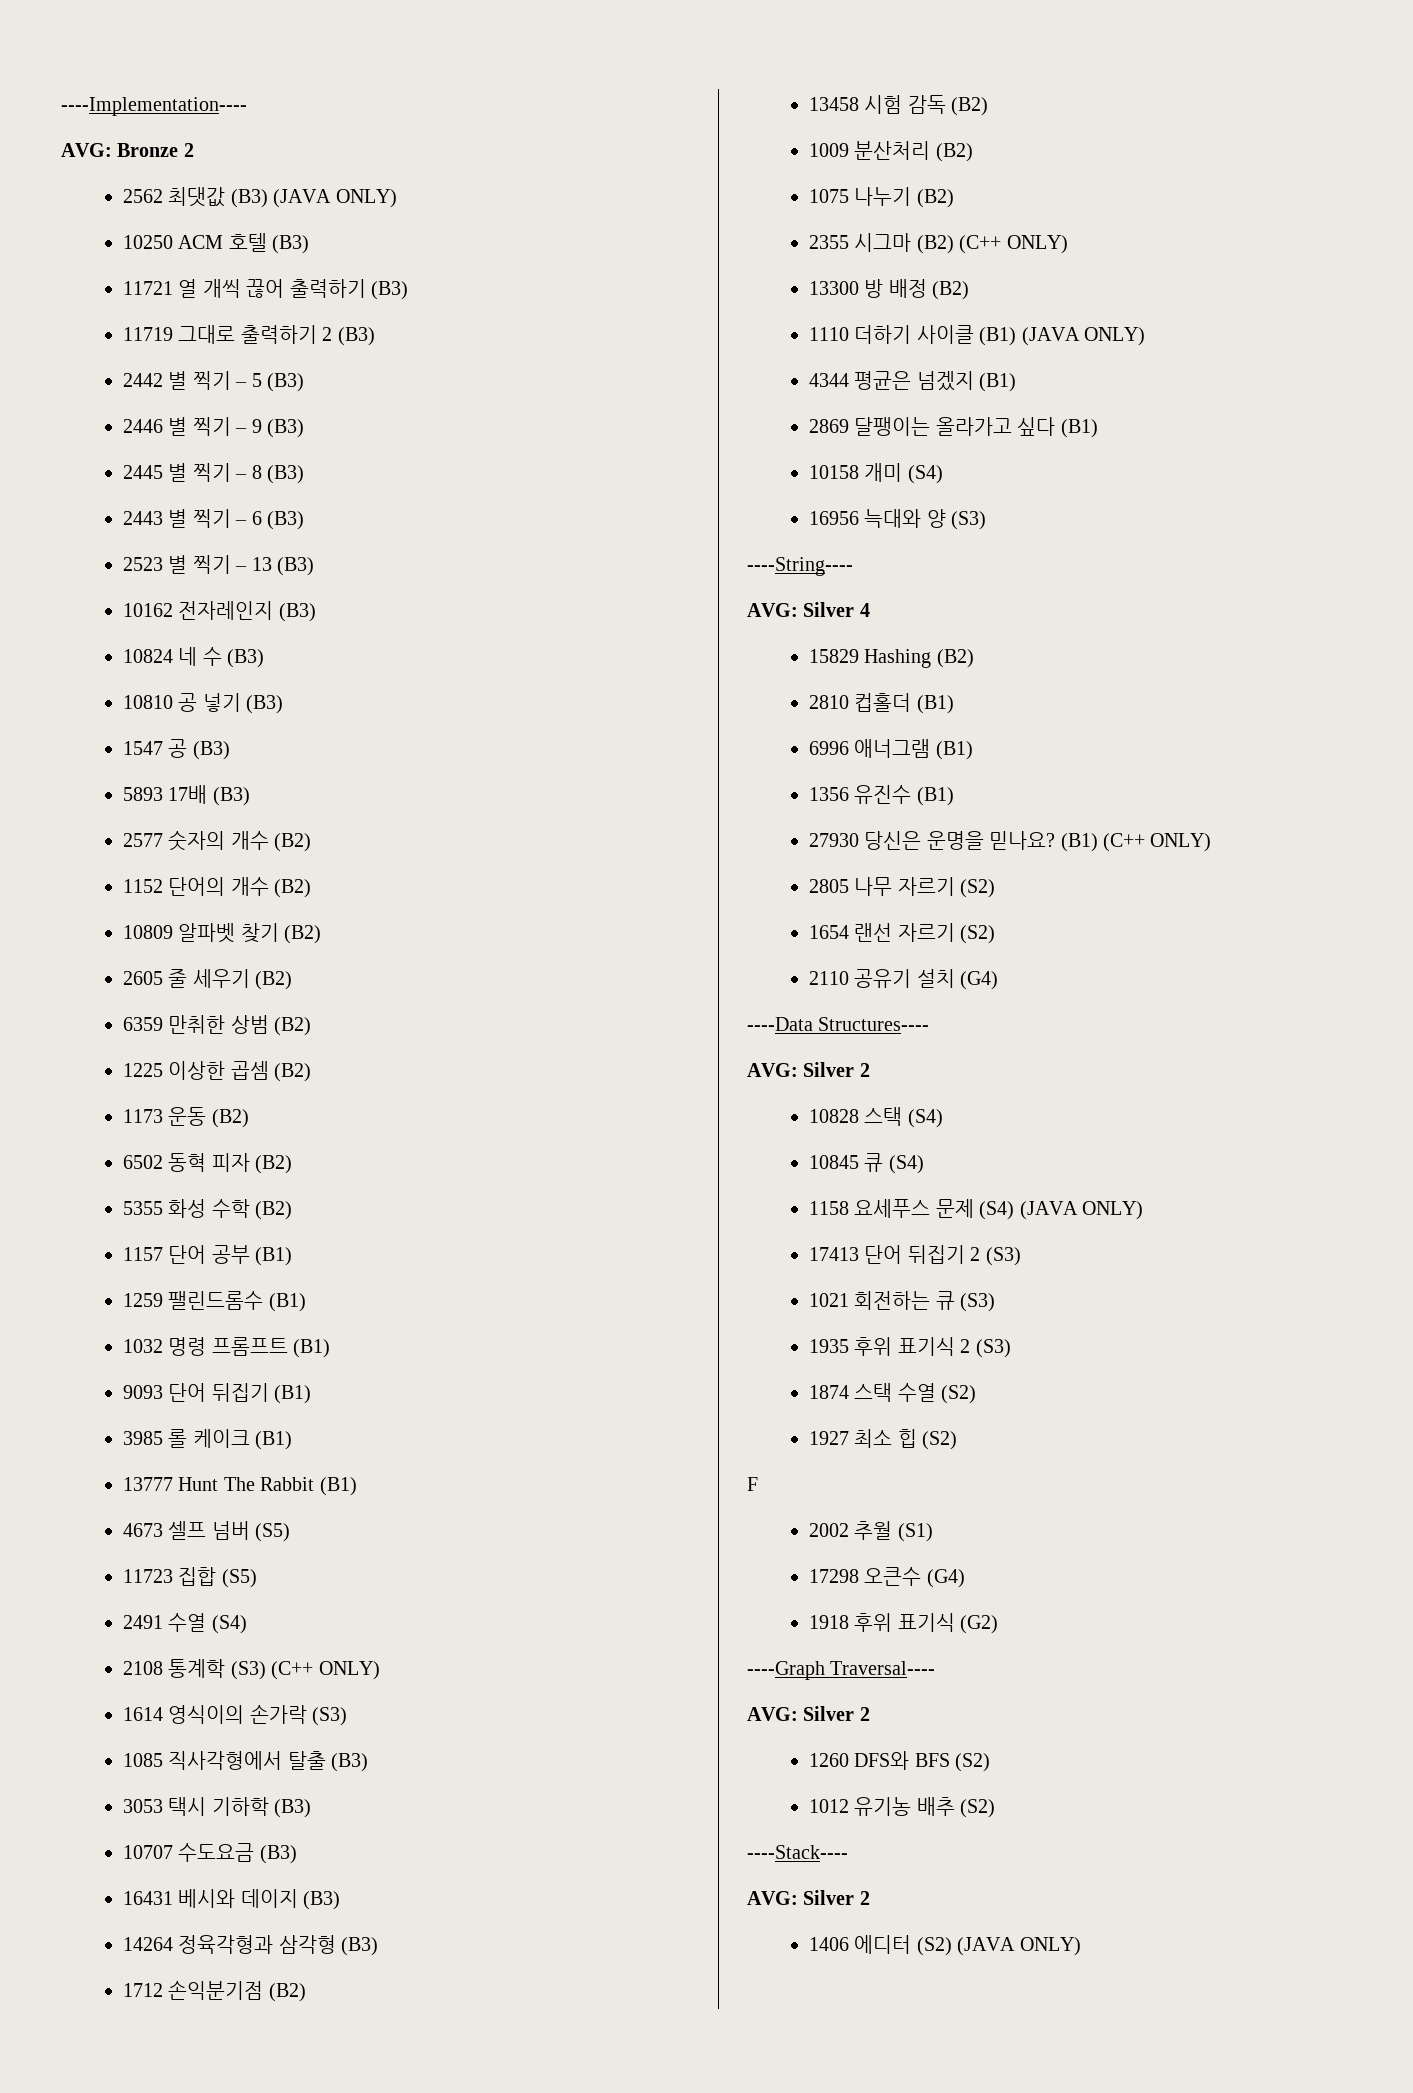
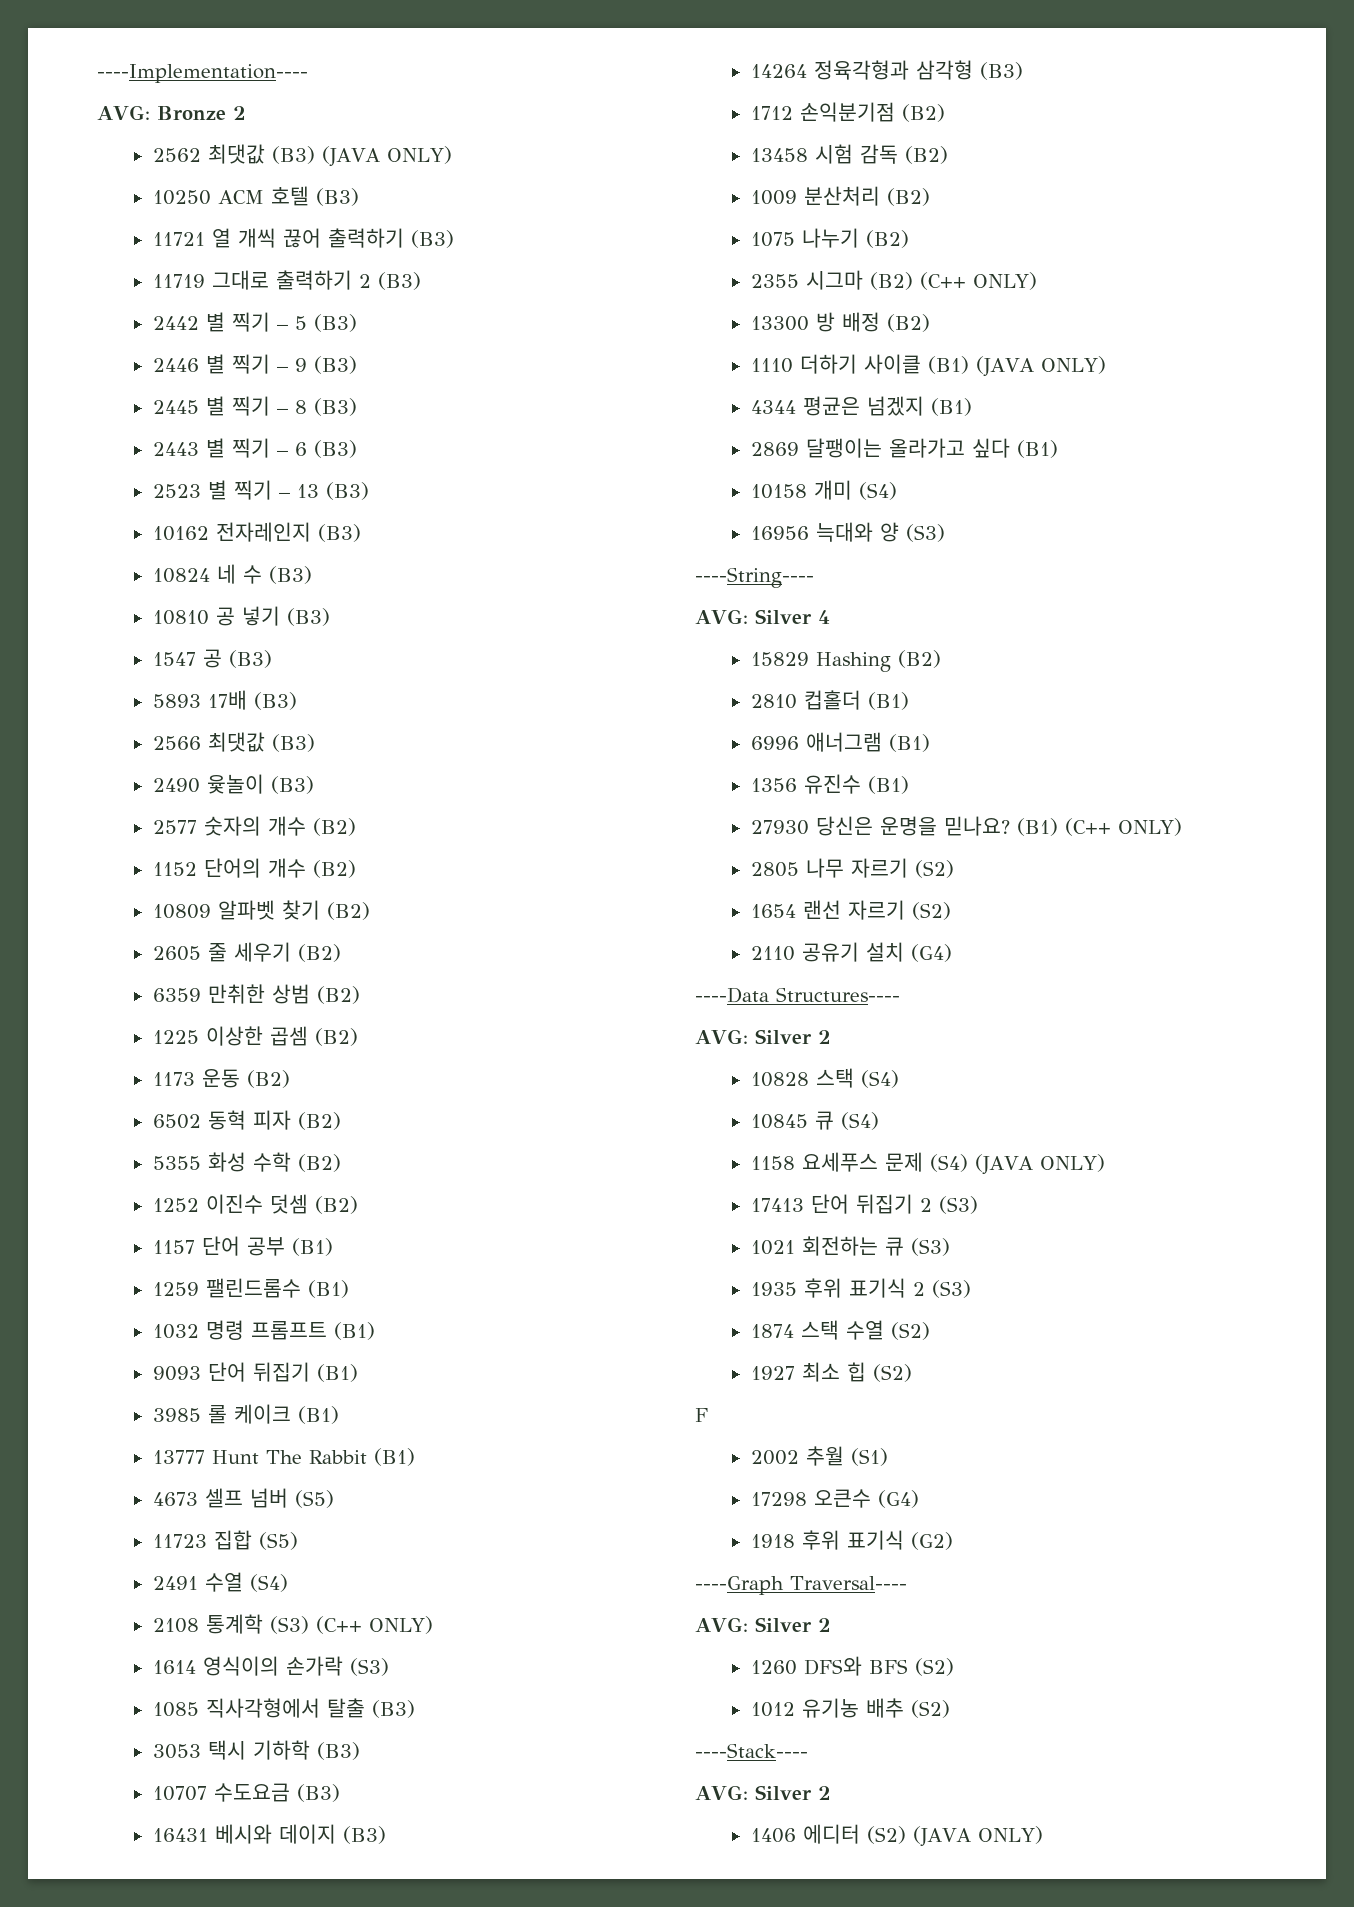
+ 2566 최댓값 (B3)
+ 2490 윷놀이 (B3)
+ 1252 이진수 덧셈 (B2)

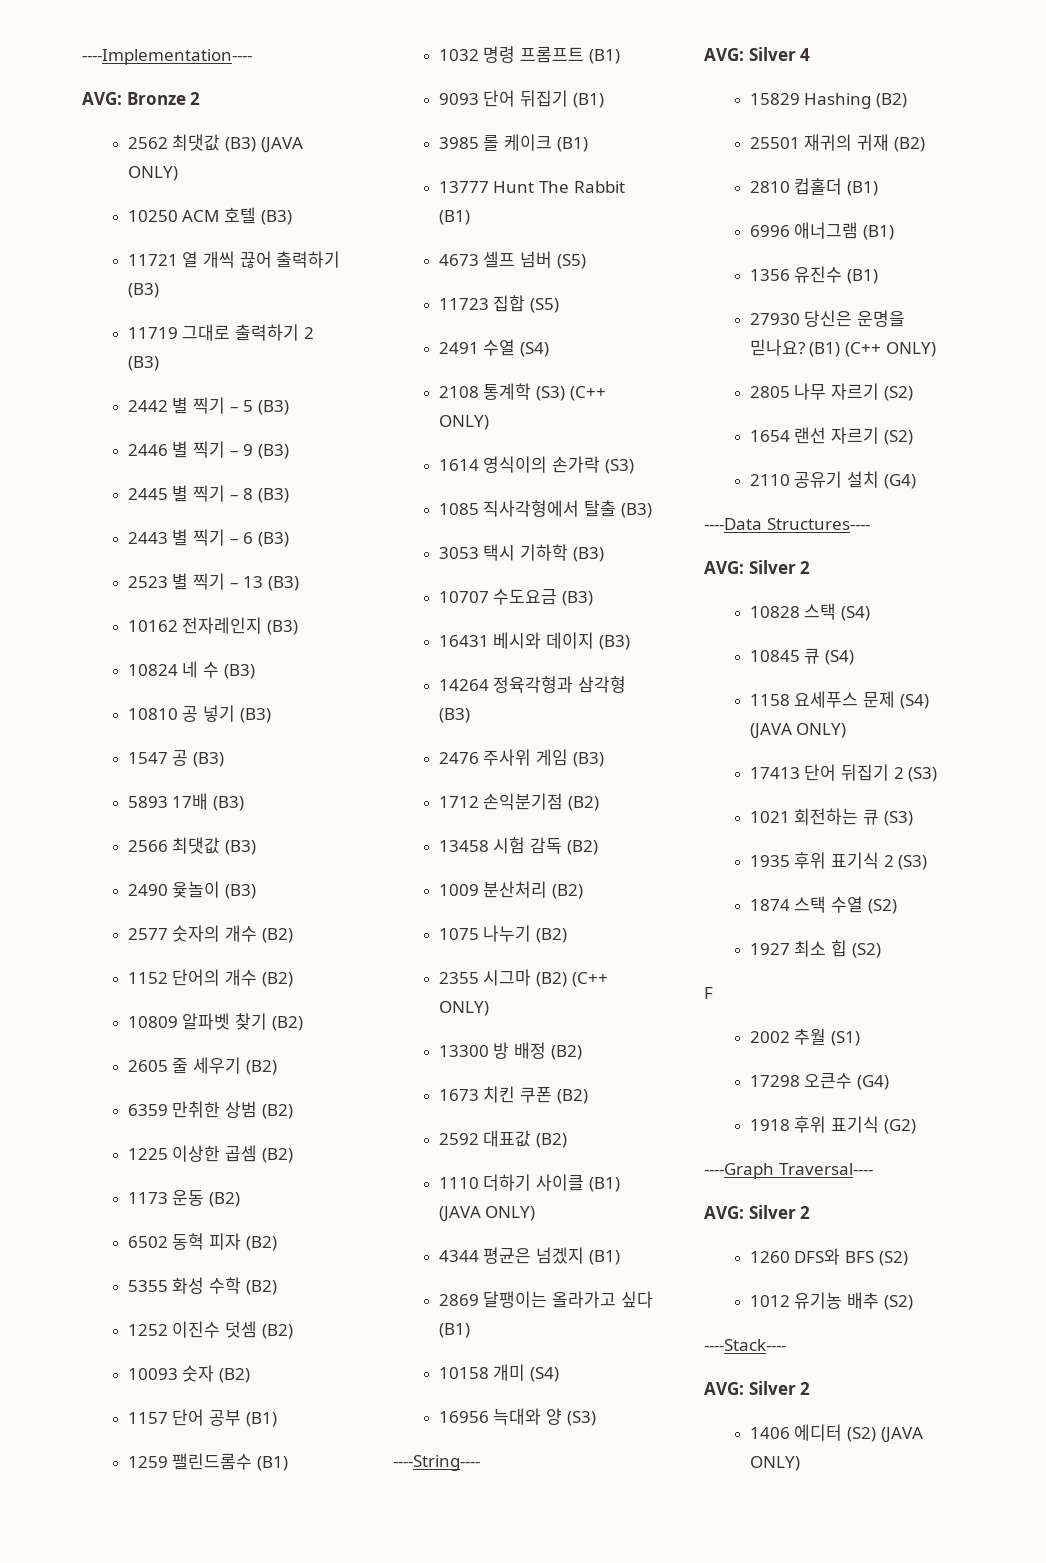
+ 10093 숫자 (B2)
+ 2476 주사위 게임 (B3)
+ 1673 치킨 쿠폰 (B2)
+ 2592 대표값 (B2)
+ 25501 재귀의 귀재 (B2)

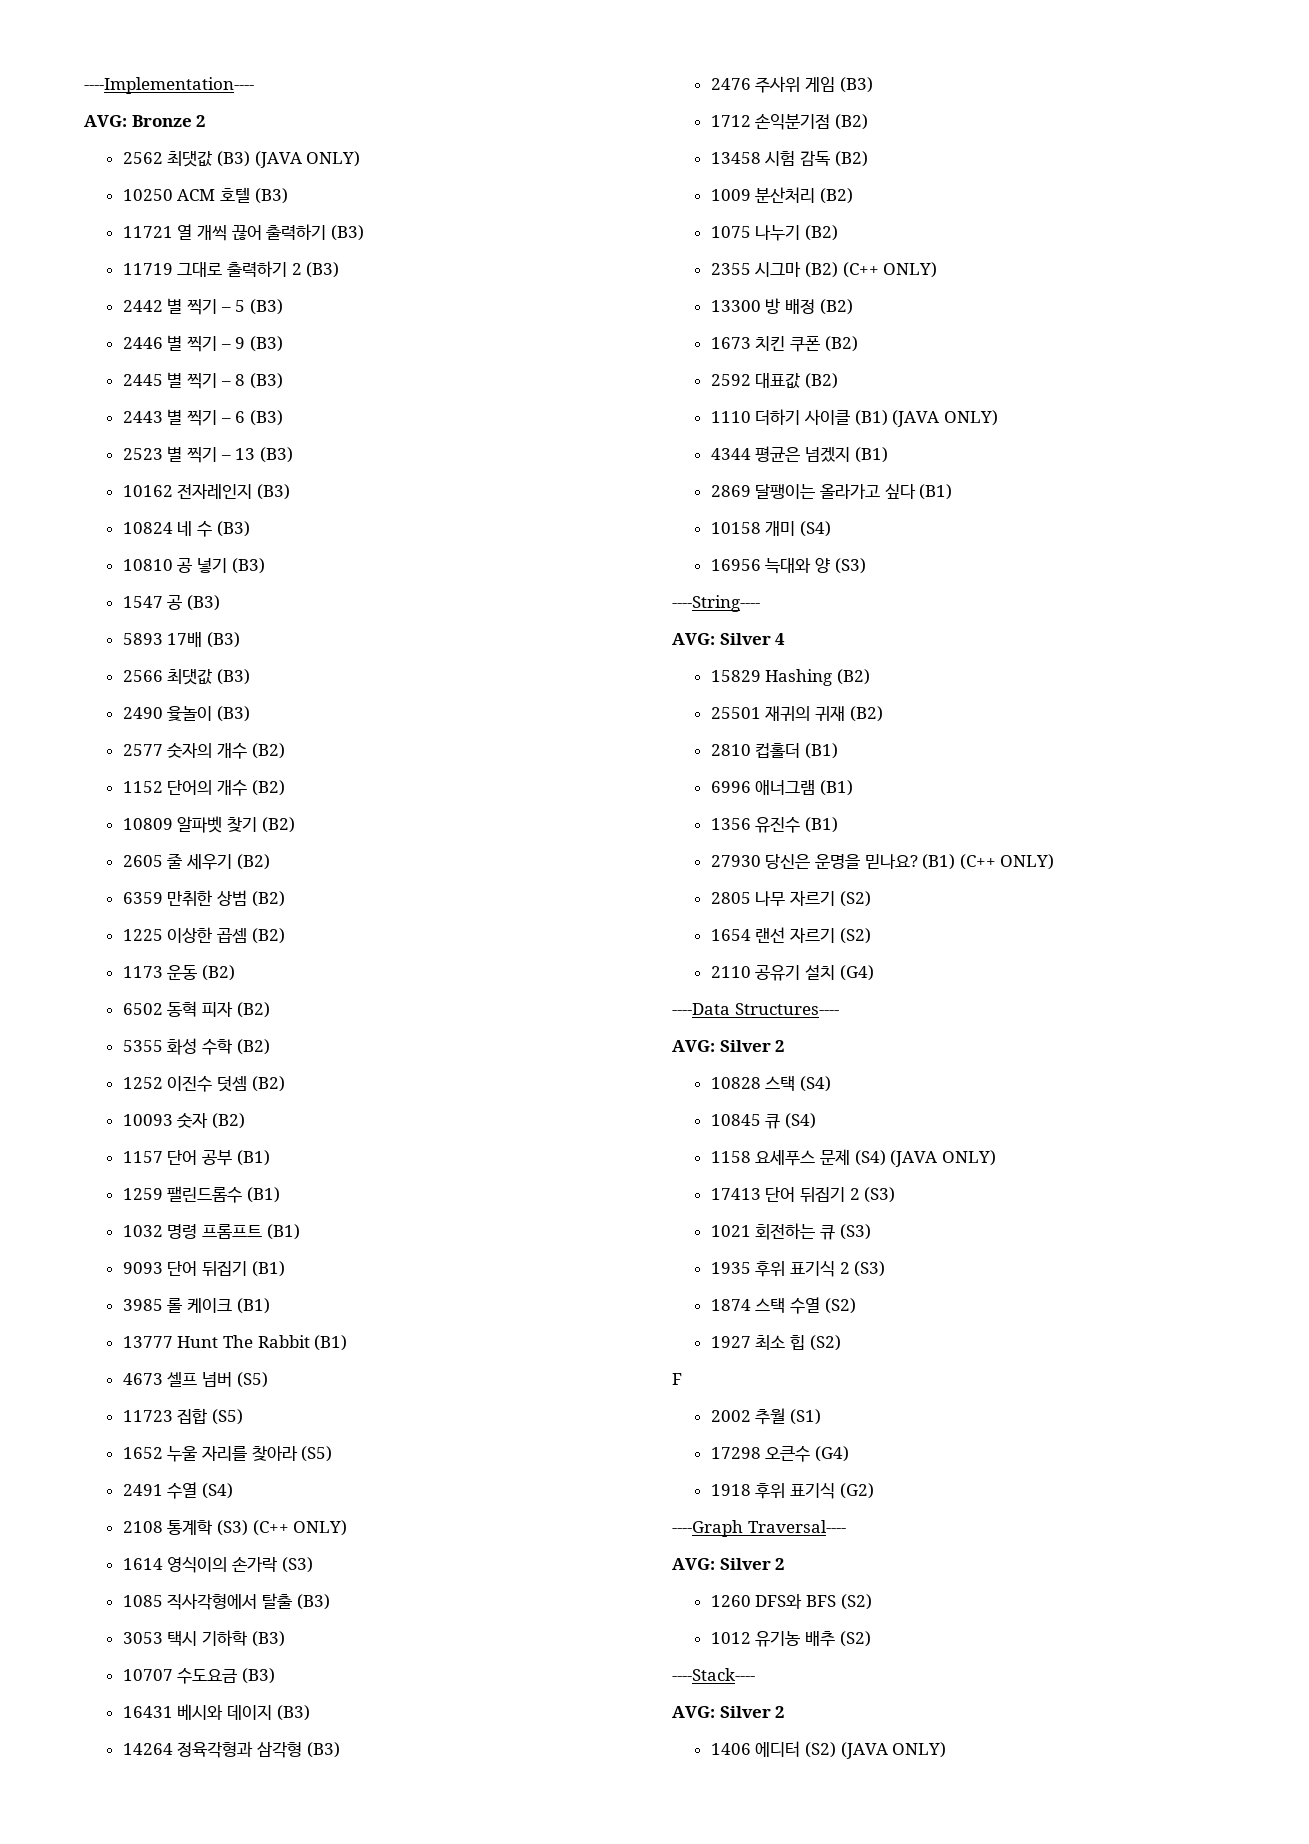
+ 1652 누울 자리를 찾아라 (S5)

